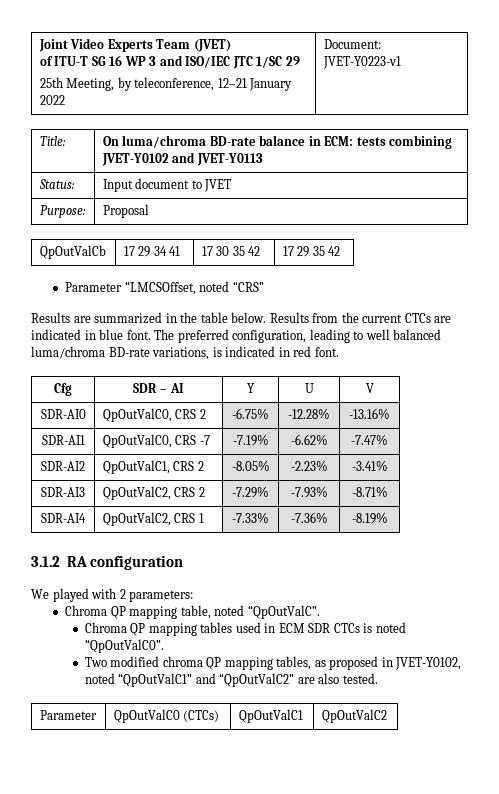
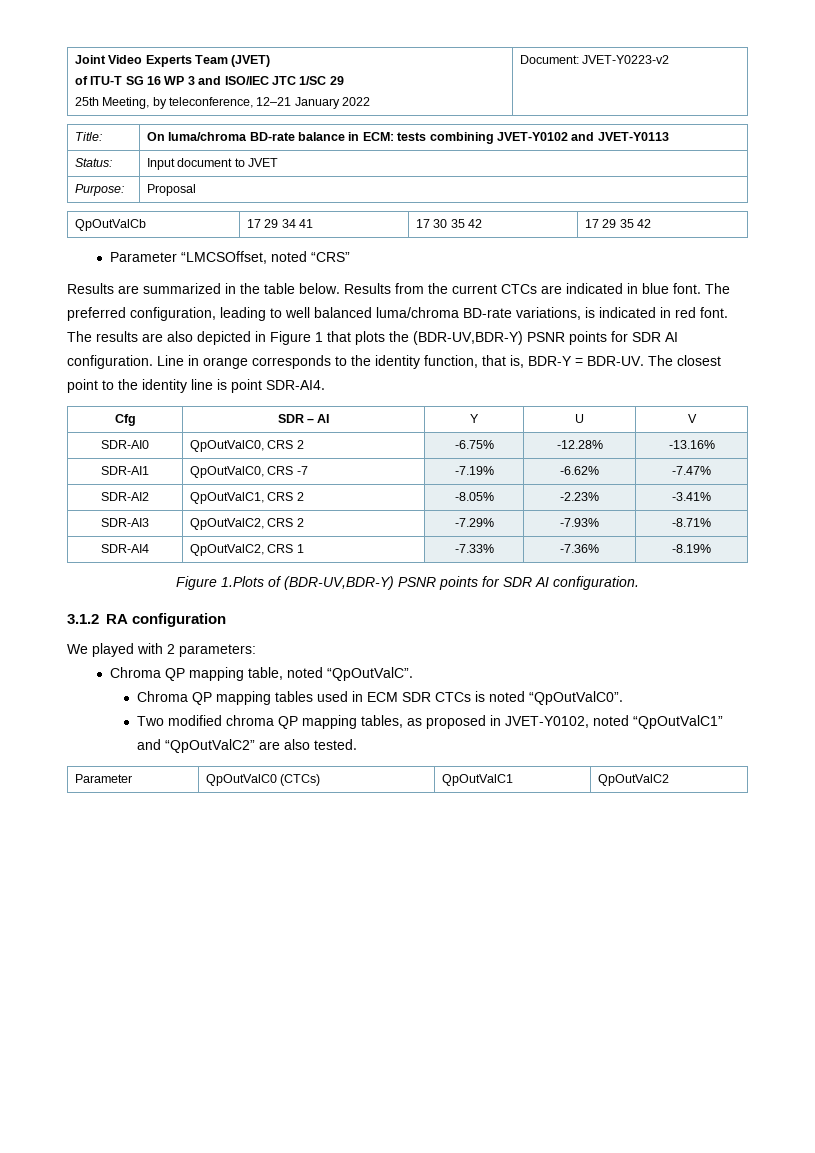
  Joint Video Experts Team (JVET)
  of ITU-T SG 16 WP 3 and ISO/IEC JTC 1/SC 29
- 25th Meeting, by teleconference, 12–21 January 2022 | Document: JVET-Y0223-v1
+ 25th Meeting, by teleconference, 12–21 January 2022 | Document: JVET-Y0223-v2
+ The results are also depicted in Figure 1 that plots the (BDR-UV,BDR-Y) PSNR points for SDR AI configuration. Line in orange corresponds to the identity function, that is, BDR-Y = BDR-UV. The closest point to the identity line is point SDR-AI4.
+ Figure 1.Plots of (BDR-UV,BDR-Y) PSNR points for SDR AI configuration.

